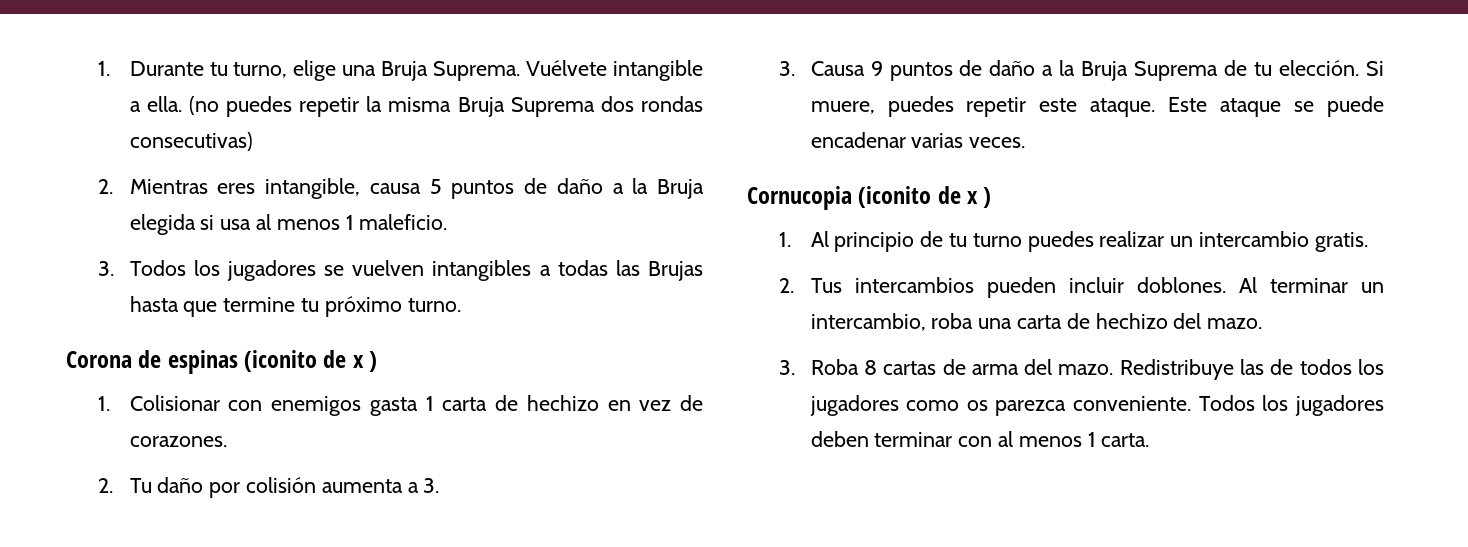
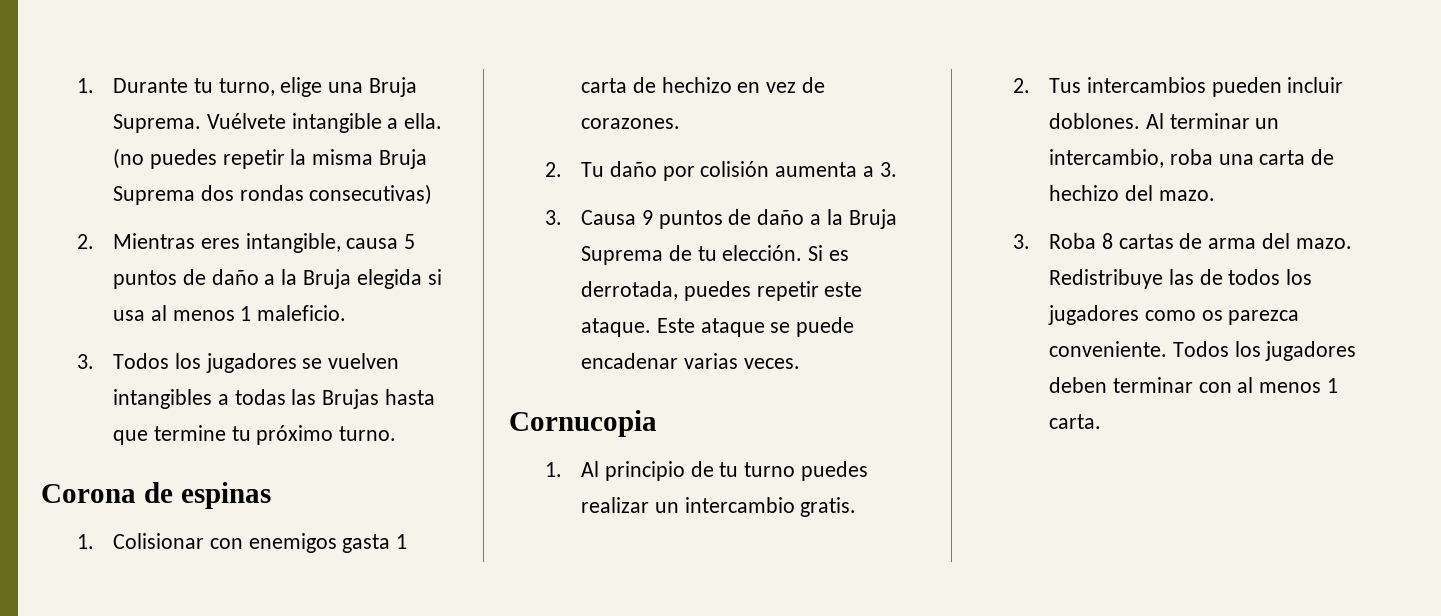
- Corona de espinas (iconito de x )
+ Corona de espinas
- Si muere, puedes repetir este ataque.
+ Si es derrotada, puedes repetir este ataque.
- Cornucopia (iconito de x )
+ Cornucopia

